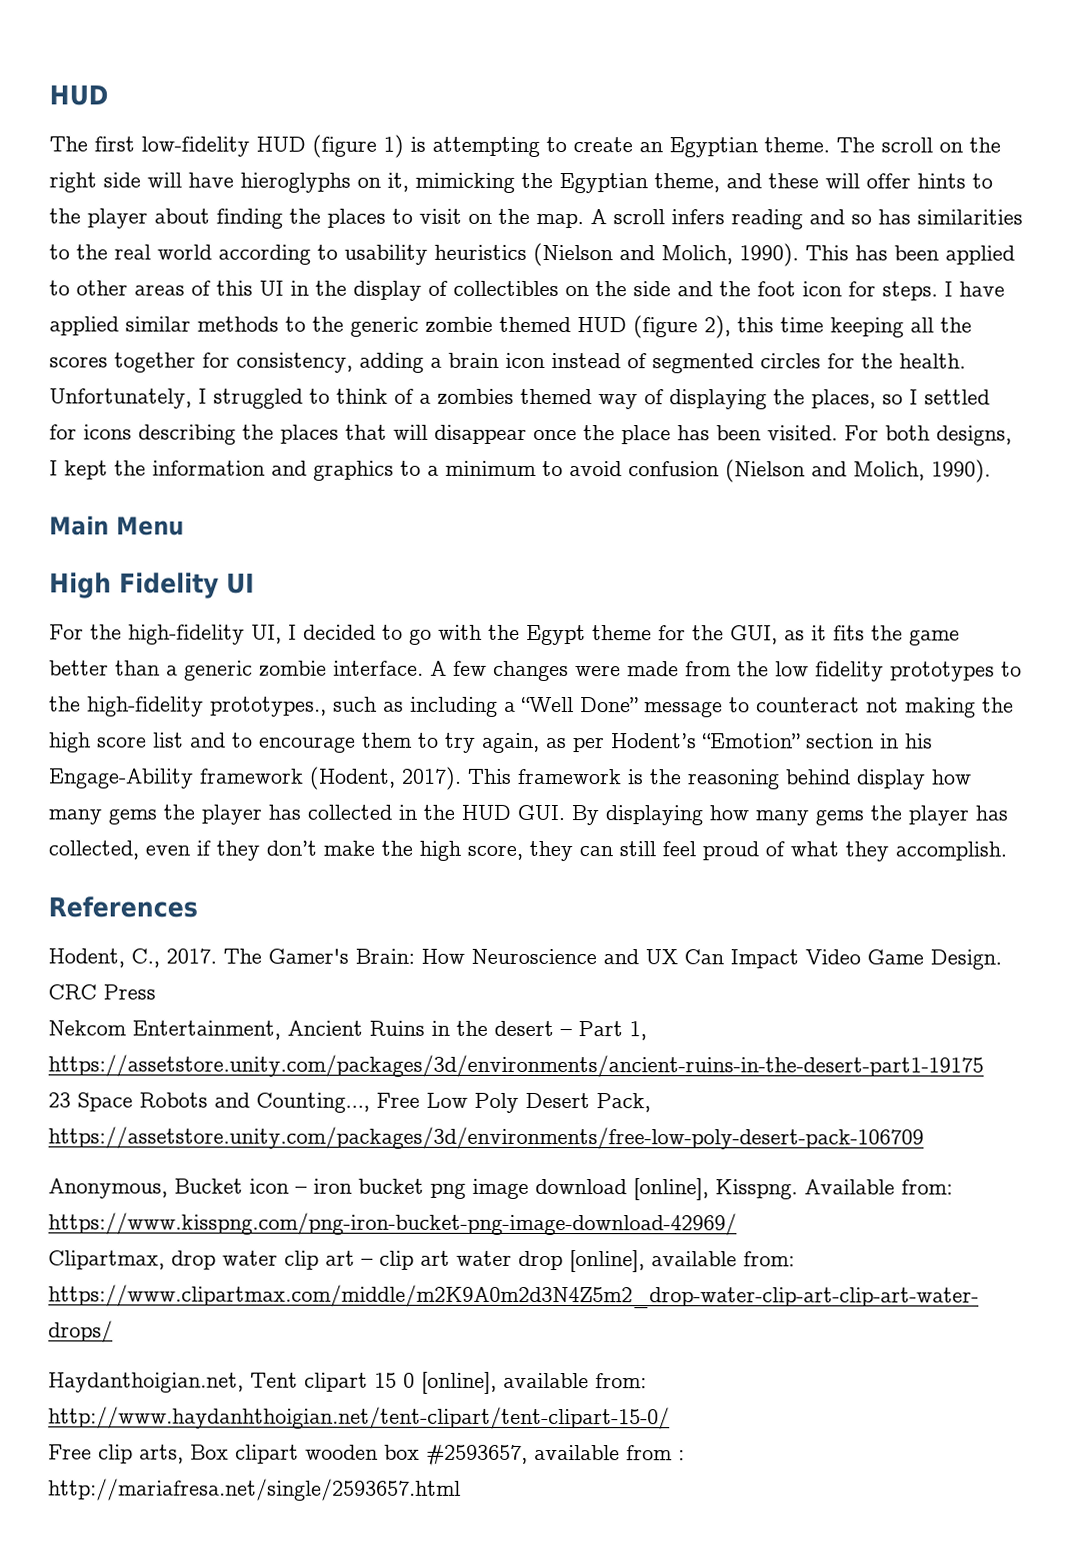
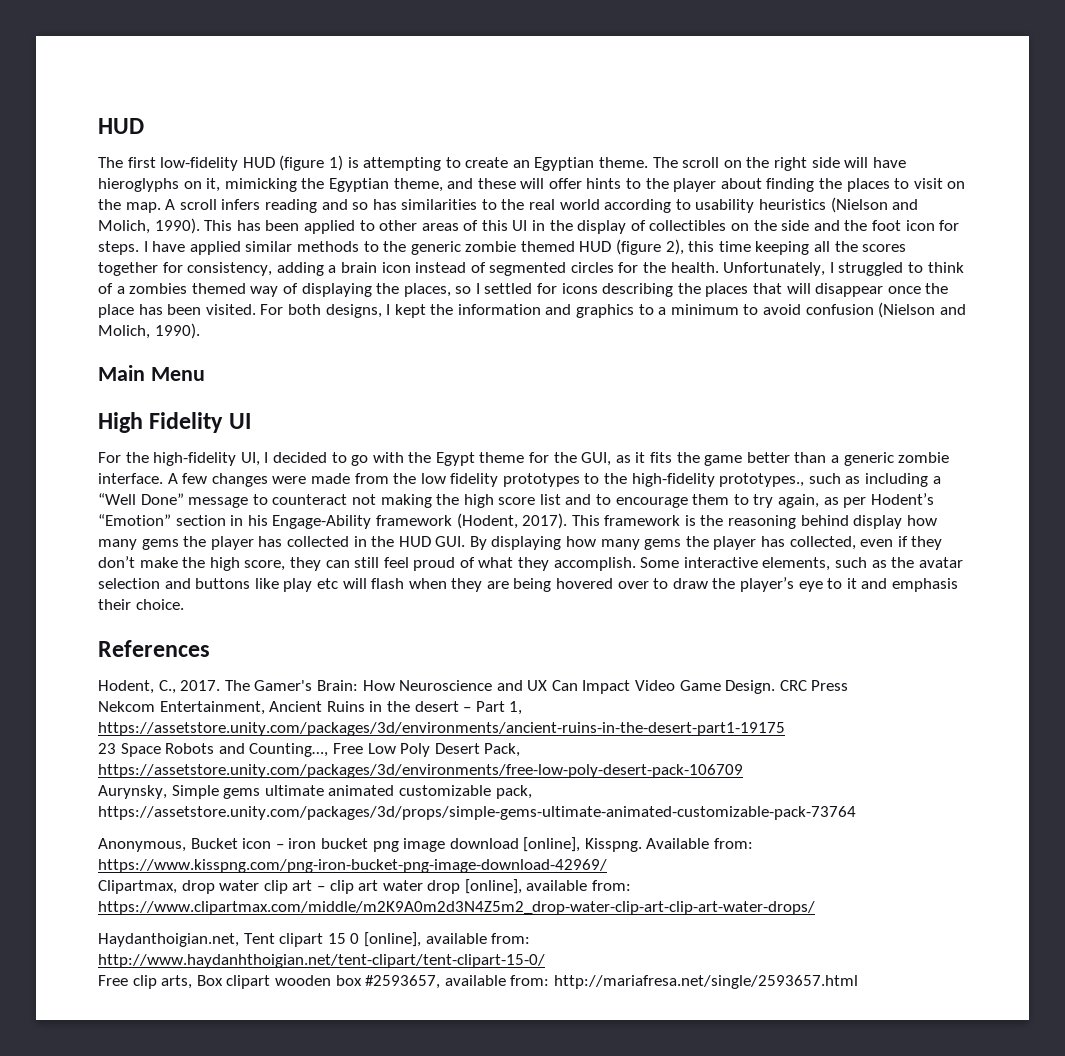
+ Some interactive elements, such as the avatar selection and buttons like play etc will flash when they are being hovered over to draw the player’s eye to it and emphasis their choice.
+ Aurynsky, Simple gems ultimate animated customizable pack, https://assetstore.unity.com/packages/3d/props/simple-gems-ultimate-animated-customizable-pack-73764
- Free clip arts, Box clipart wooden box #2593657, available from : http://mariafresa.net/single/2593657.html
+ Free clip arts, Box clipart wooden box #2593657, available from: http://mariafresa.net/single/2593657.html

